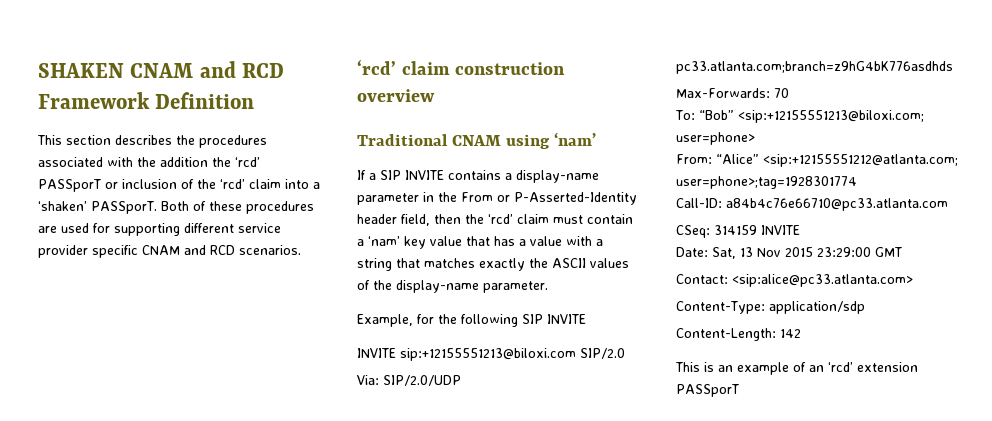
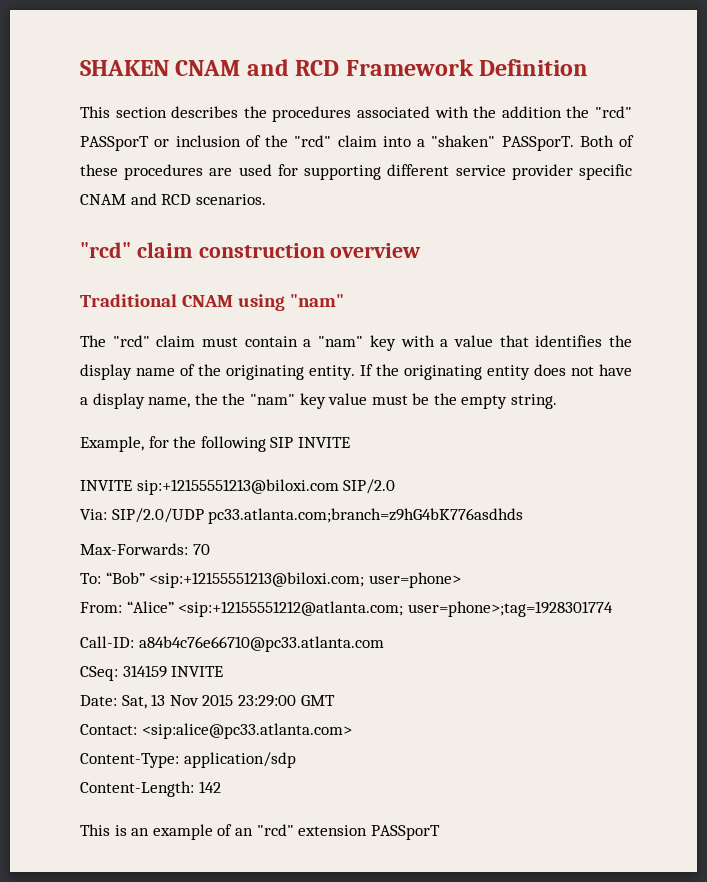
- This section describes the procedures associated with the addition the ‘rcd’ PASSporT or inclusion of the ‘rcd’ claim into a ‘shaken’ PASSporT.
+ This section describes the procedures associated with the addition the "rcd" PASSporT or inclusion of the "rcd" claim into a "shaken" PASSporT.
- ‘rcd’ claim construction overview
+ "rcd" claim construction overview
- Traditional CNAM using ‘nam’
- If a SIP INVITE contains a display-name parameter in the From or P-Asserted-Identity header field, then the ‘rcd’ claim must contain a ‘nam’ key value that has a value with a string that matches exactly the ASCII values of the display-name parameter.
+ Traditional CNAM using "nam"
+ The "rcd" claim must contain a "nam" key with a value that identifies the display name of the originating entity. If the originating entity does not have a display name, the the "nam" key value must be the empty string.
- This is an example of an ‘rcd’ extension PASSporT
+ This is an example of an "rcd" extension PASSporT

